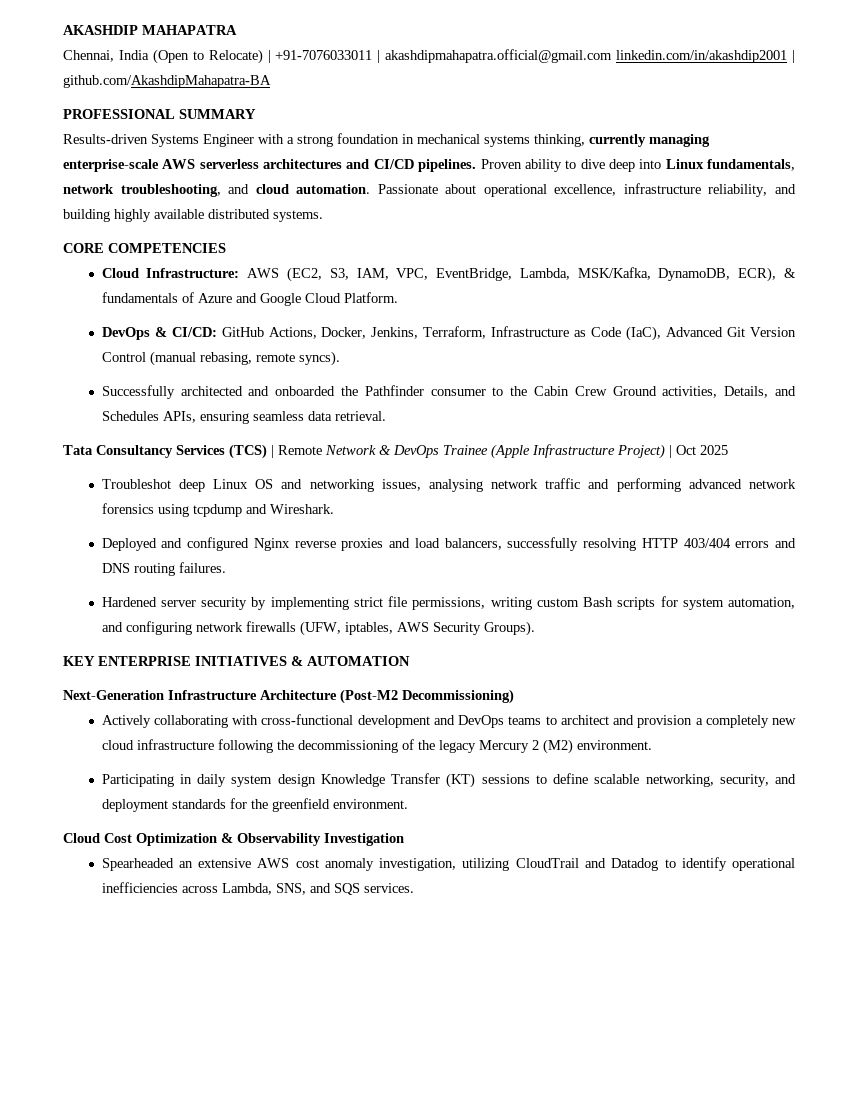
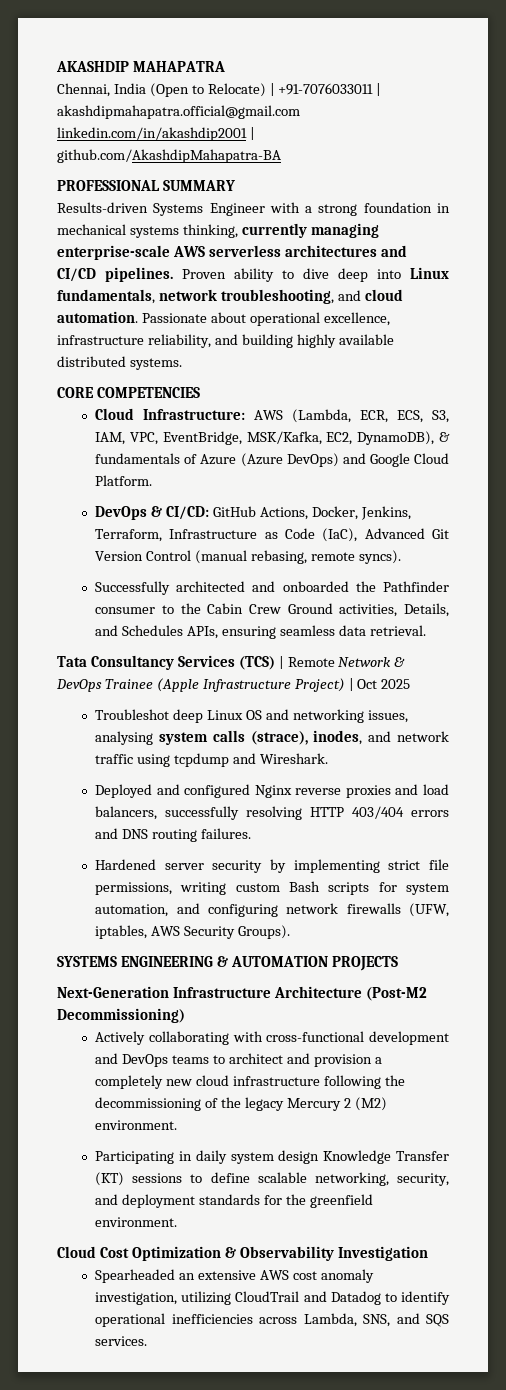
- Cloud Infrastructure: AWS (EC2, S3, IAM, VPC, EventBridge, Lambda, MSK/Kafka, DynamoDB, ECR), & fundamentals of Azure and Google Cloud Platform.
+ Cloud Infrastructure: AWS (Lambda, ECR, ECS, S3, IAM, VPC, EventBridge, MSK/Kafka, EC2, DynamoDB), & fundamentals of Azure (Azure DevOps) and Google Cloud Platform.
- Troubleshot deep Linux OS and networking issues, analysing network traffic and performing advanced network forensics using tcpdump and Wireshark.
+ Troubleshot deep Linux OS and networking issues, analysing system calls (strace), inodes, and network traffic using tcpdump and Wireshark.
- KEY ENTERPRISE INITIATIVES & AUTOMATION
+ SYSTEMS ENGINEERING & AUTOMATION PROJECTS

